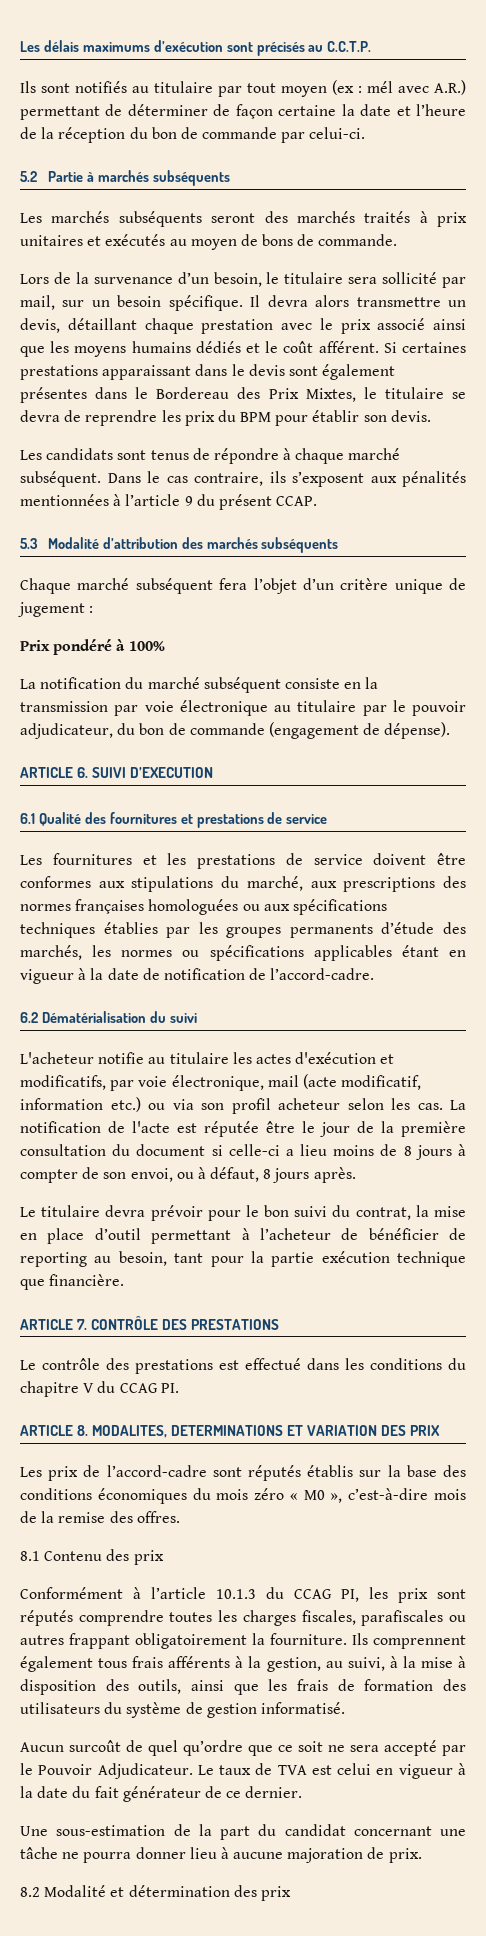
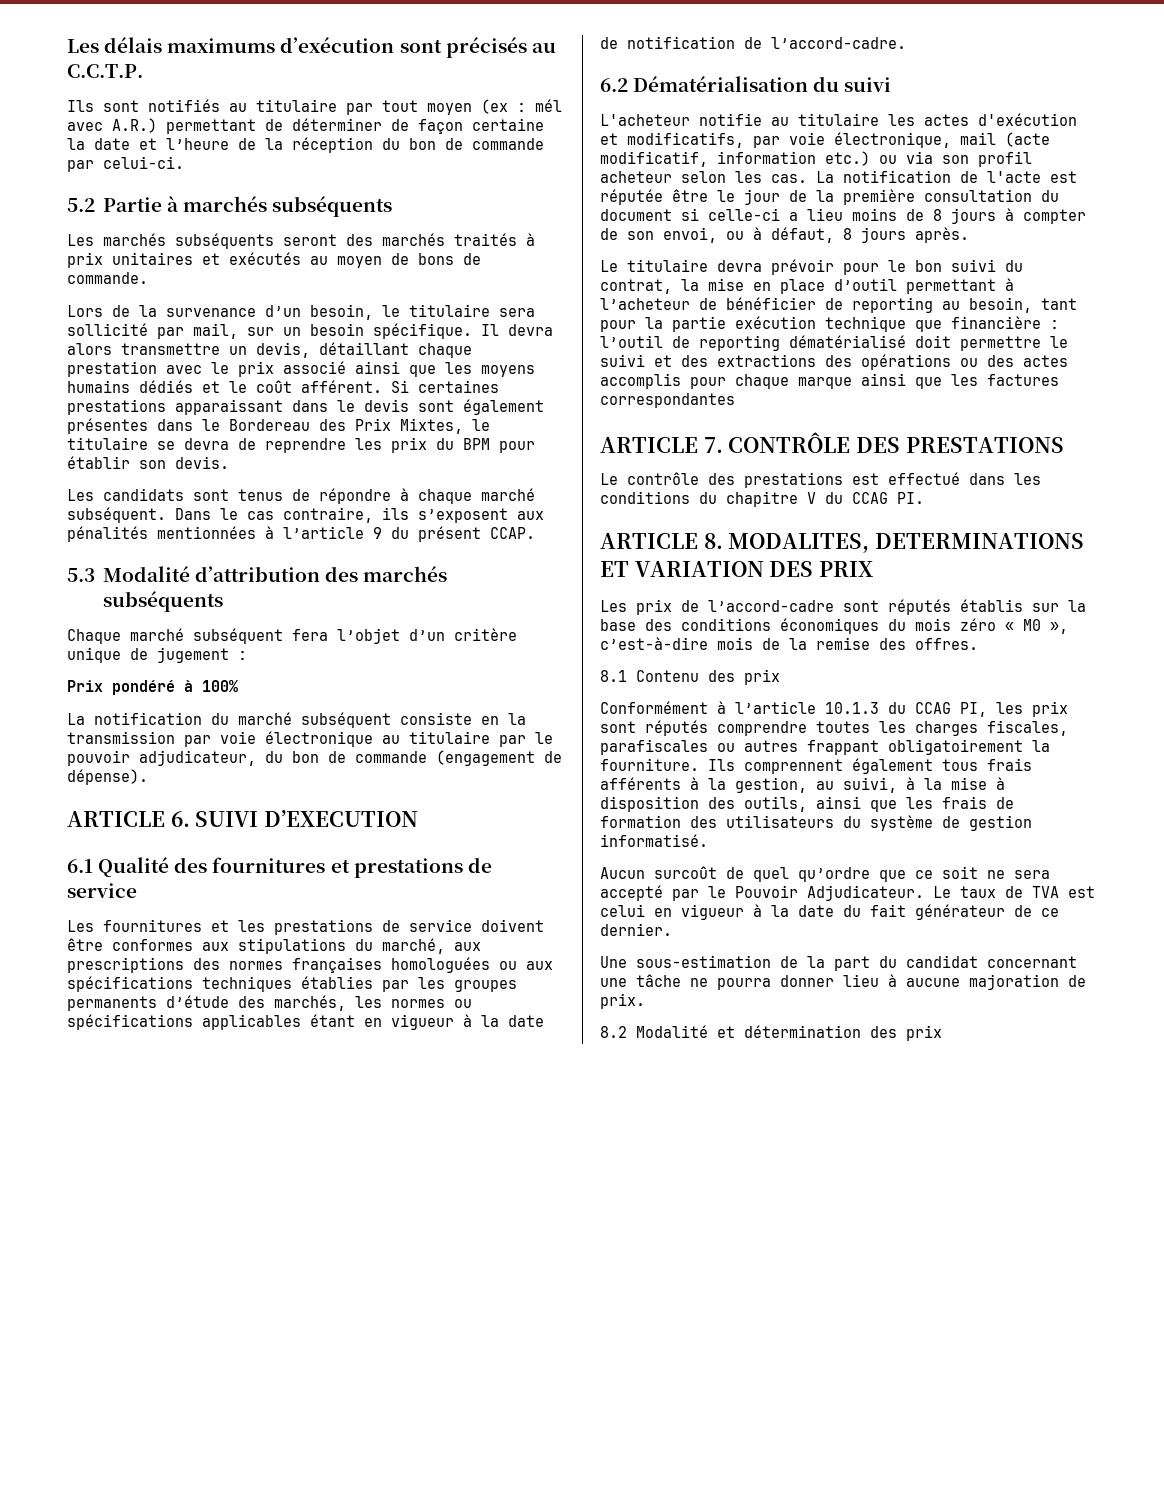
- Le titulaire devra prévoir pour le bon suivi du contrat, la mise en place d’outil permettant à l’acheteur de bénéficier de reporting au besoin, tant pour la partie exécution technique que financière.
+ Le titulaire devra prévoir pour le bon suivi du contrat, la mise en place d’outil permettant à l’acheteur de bénéficier de reporting au besoin, tant pour la partie exécution technique que financière : l’outil de reporting dématérialisé doit permettre le suivi et des extractions des opérations ou des actes accomplis pour chaque marque ainsi que les factures correspondantes

